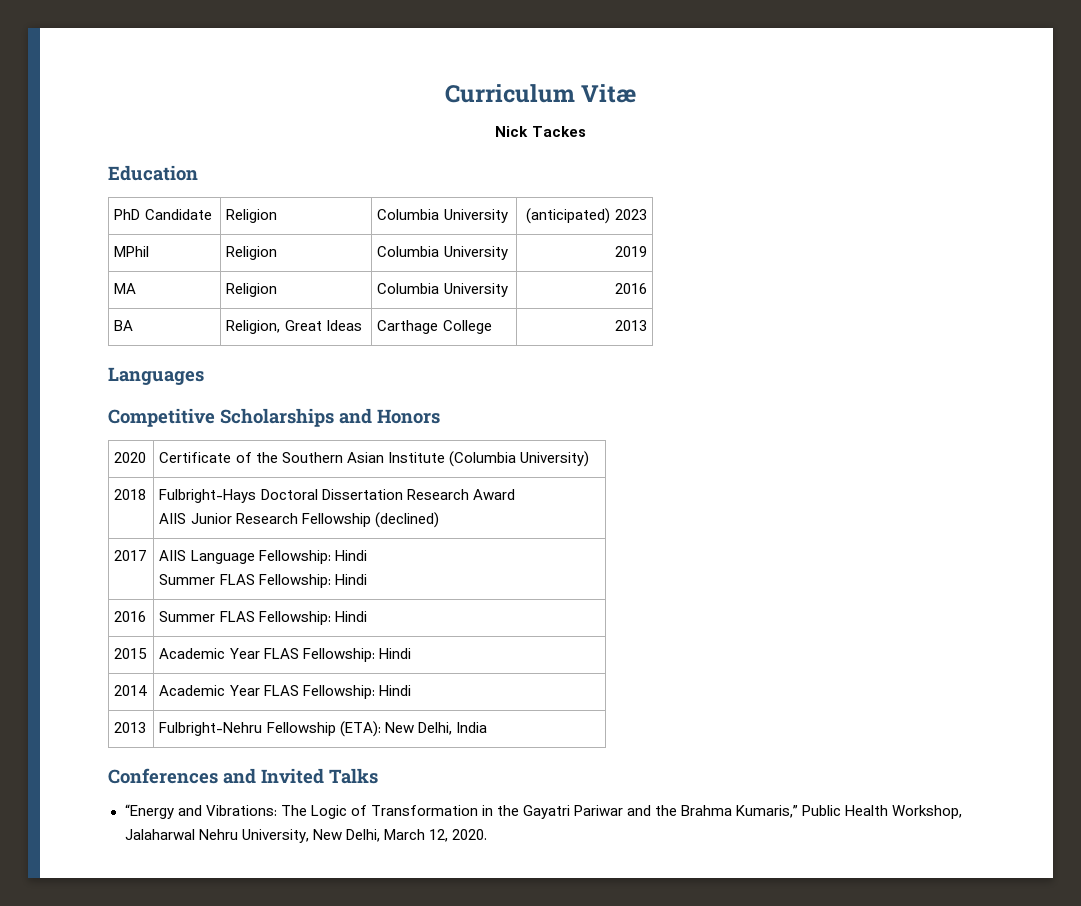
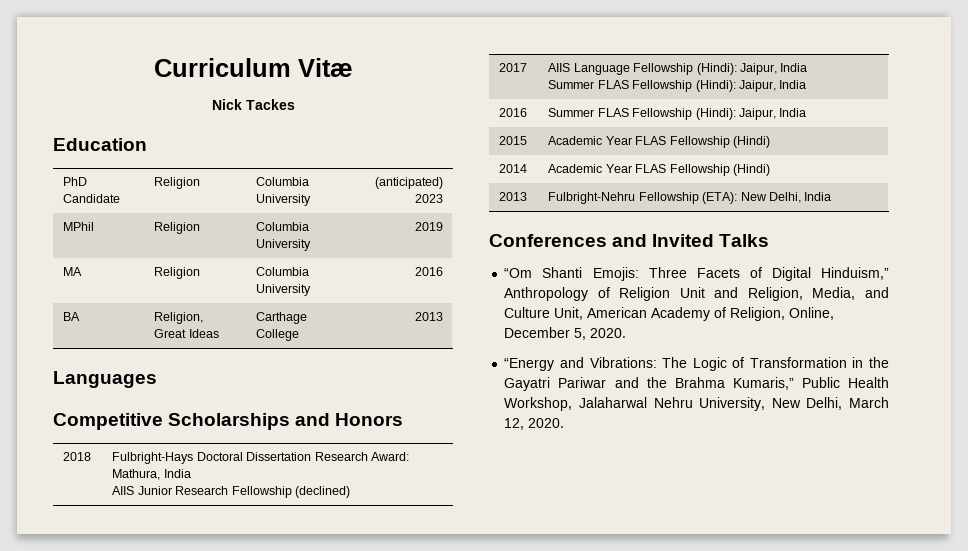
- 2020 | Certificate of the Southern Asian Institute (Columbia University)
- 2018 | Fulbright-Hays Doctoral Dissertation Research Award
+ 2018 | Fulbright-Hays Doctoral Dissertation Research Award: Mathura, India
- 2017 | AIIS Language Fellowship: Hindi
- Summer FLAS Fellowship: Hindi
+ 2017 | AIIS Language Fellowship (Hindi): Jaipur, India
+ Summer FLAS Fellowship (Hindi): Jaipur, India
- 2016 | Summer FLAS Fellowship: Hindi
+ 2016 | Summer FLAS Fellowship (Hindi): Jaipur, India
- 2015 | Academic Year FLAS Fellowship: Hindi
+ 2015 | Academic Year FLAS Fellowship (Hindi)
- 2014 | Academic Year FLAS Fellowship: Hindi
+ 2014 | Academic Year FLAS Fellowship (Hindi)
+ “Om Shanti Emojis: Three Facets of Digital Hinduism,” Anthropology of Religion Unit and Religion, Media, and Culture Unit, American Academy of Religion, Online, December 5, 2020.

